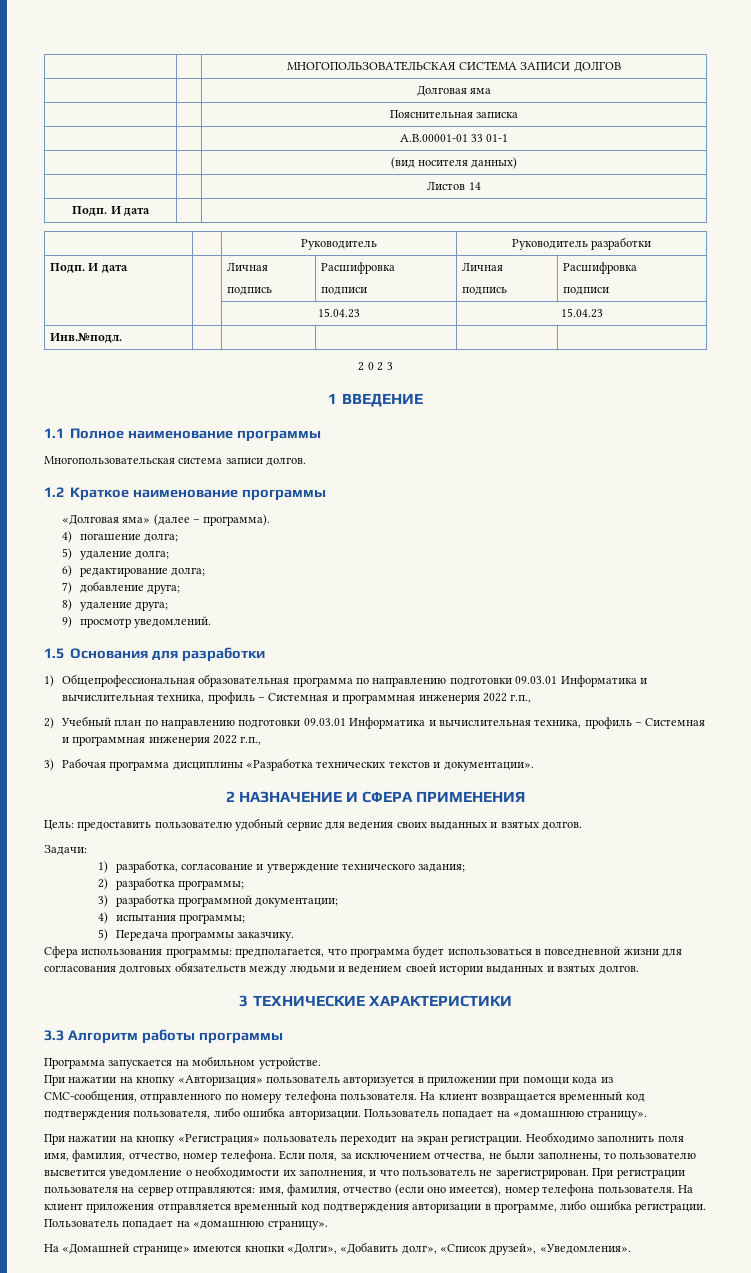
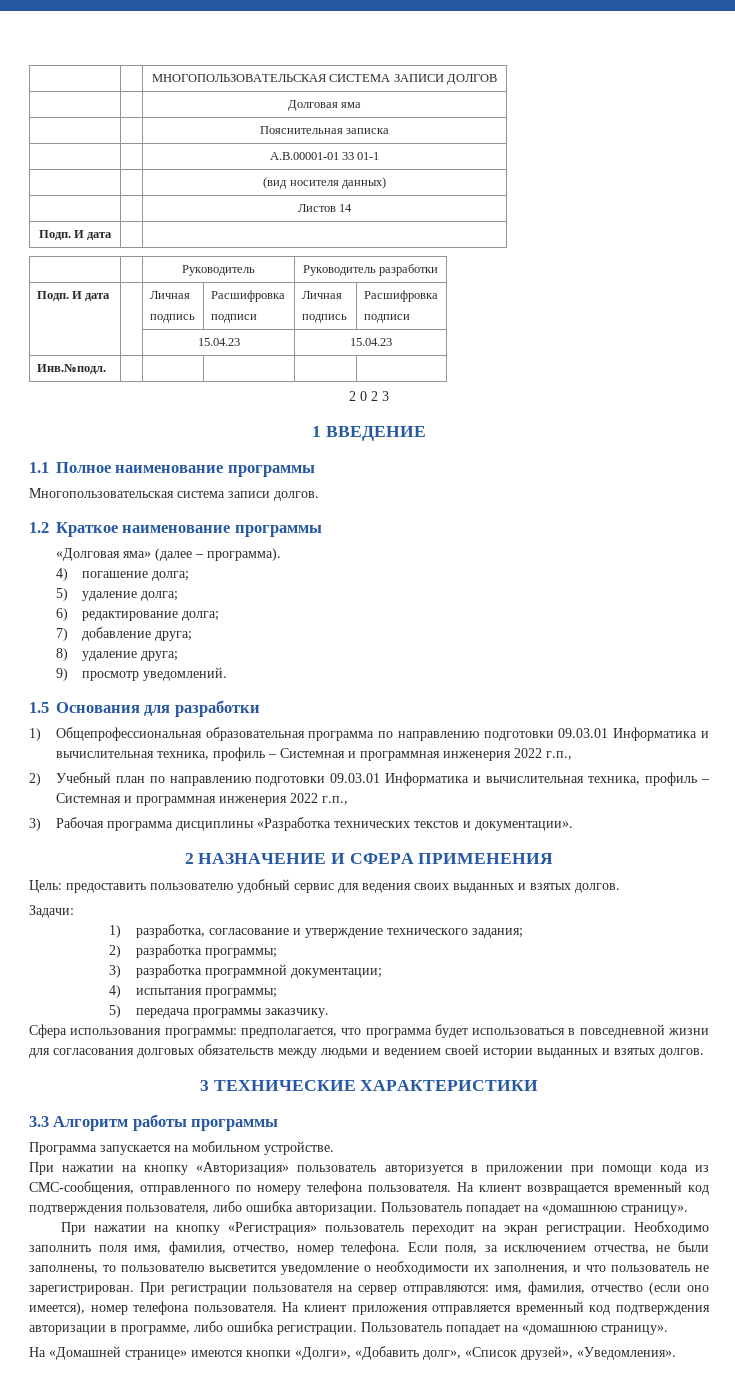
- 5) Передача программы заказчику.
+ 5) передача программы заказчику.

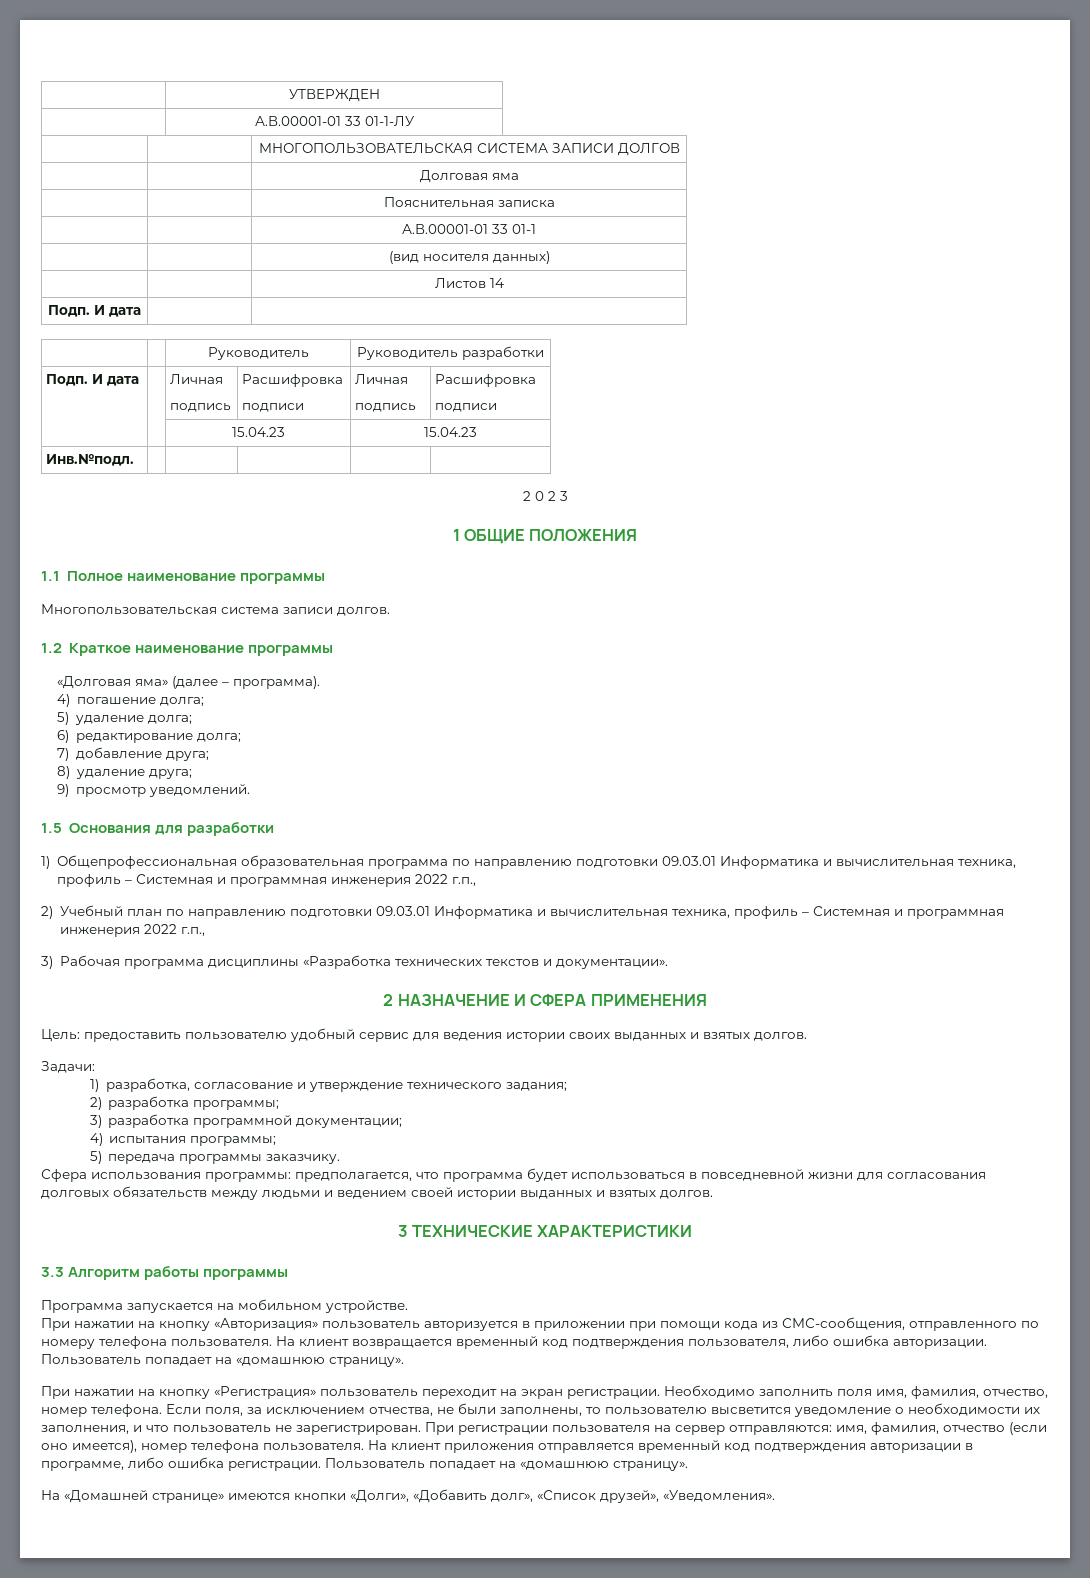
+ | УТВЕРЖДЕН
+ | А.В.00001-01 33 01-1-ЛУ
- 1 ВВЕДЕНИЕ
+ 1 ОБЩИЕ ПОЛОЖЕНИЯ
- Цель: предоставить пользователю удобный сервис для ведения своих выданных и взятых долгов.
+ Цель: предоставить пользователю удобный сервис для ведения истории своих выданных и взятых долгов.

